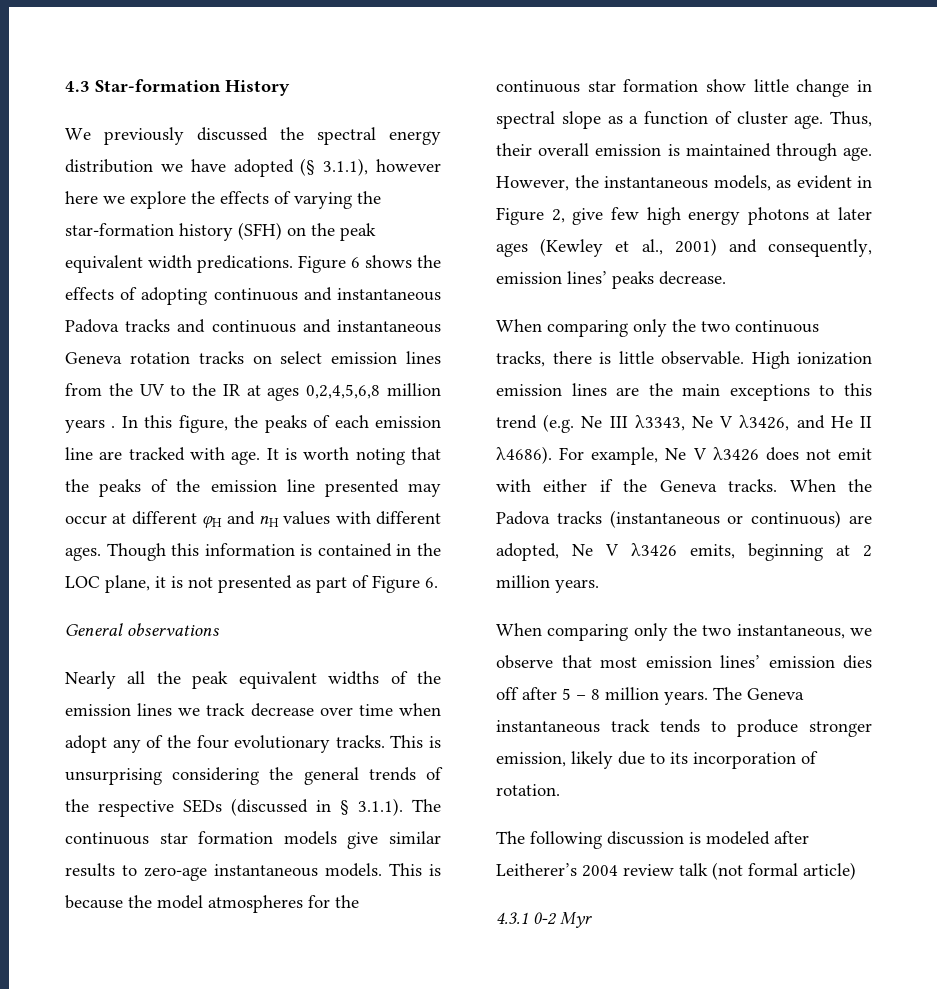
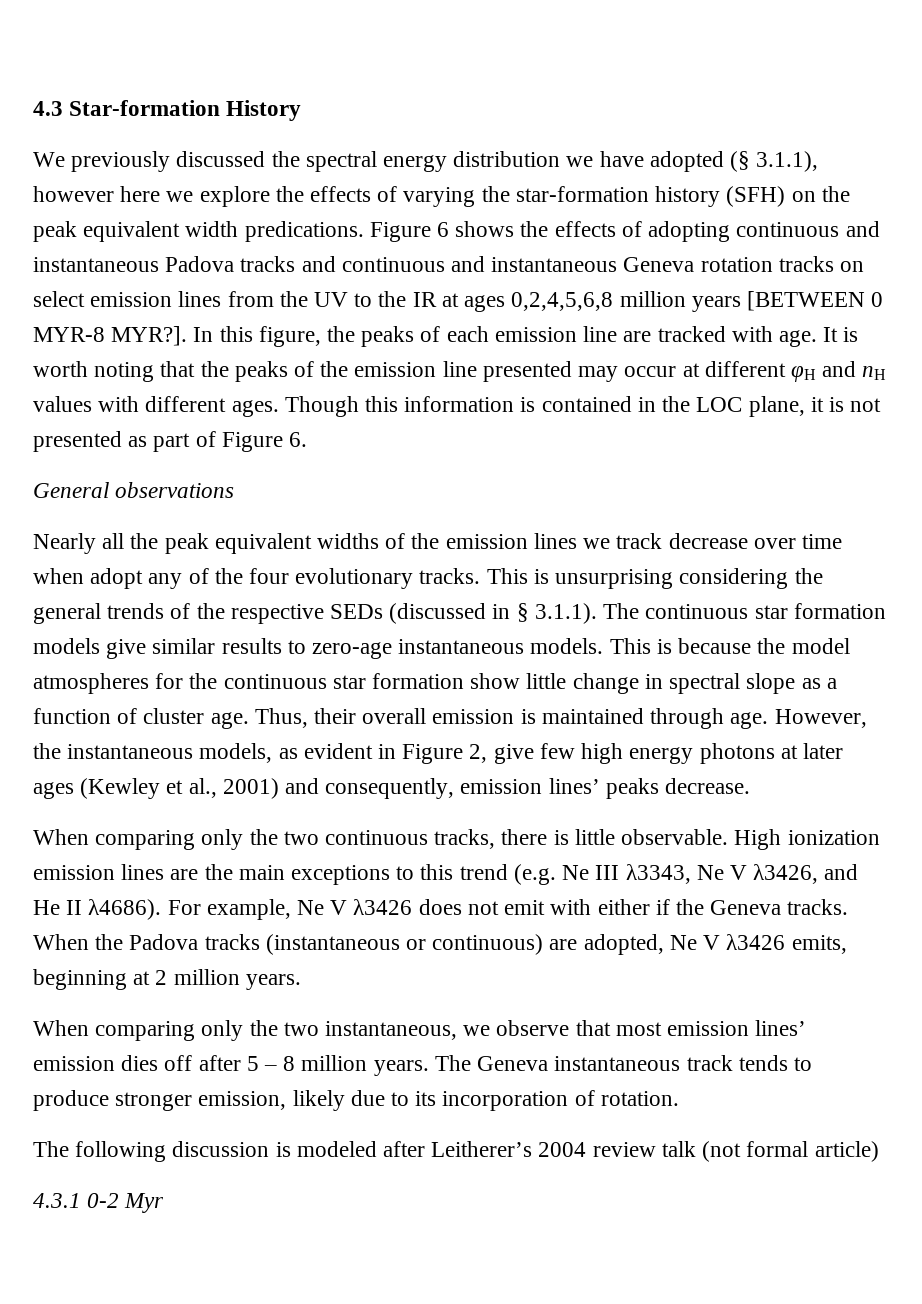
- Figure 6 shows the effects of adopting continuous and instantaneous Padova tracks and continuous and instantaneous Geneva rotation tracks on select emission lines from the UV to the IR at ages 0,2,4,5,6,8 million years .
+ Figure 6 shows the effects of adopting continuous and instantaneous Padova tracks and continuous and instantaneous Geneva rotation tracks on select emission lines from the UV to the IR at ages 0,2,4,5,6,8 million years [BETWEEN 0 MYR-8 MYR?].

